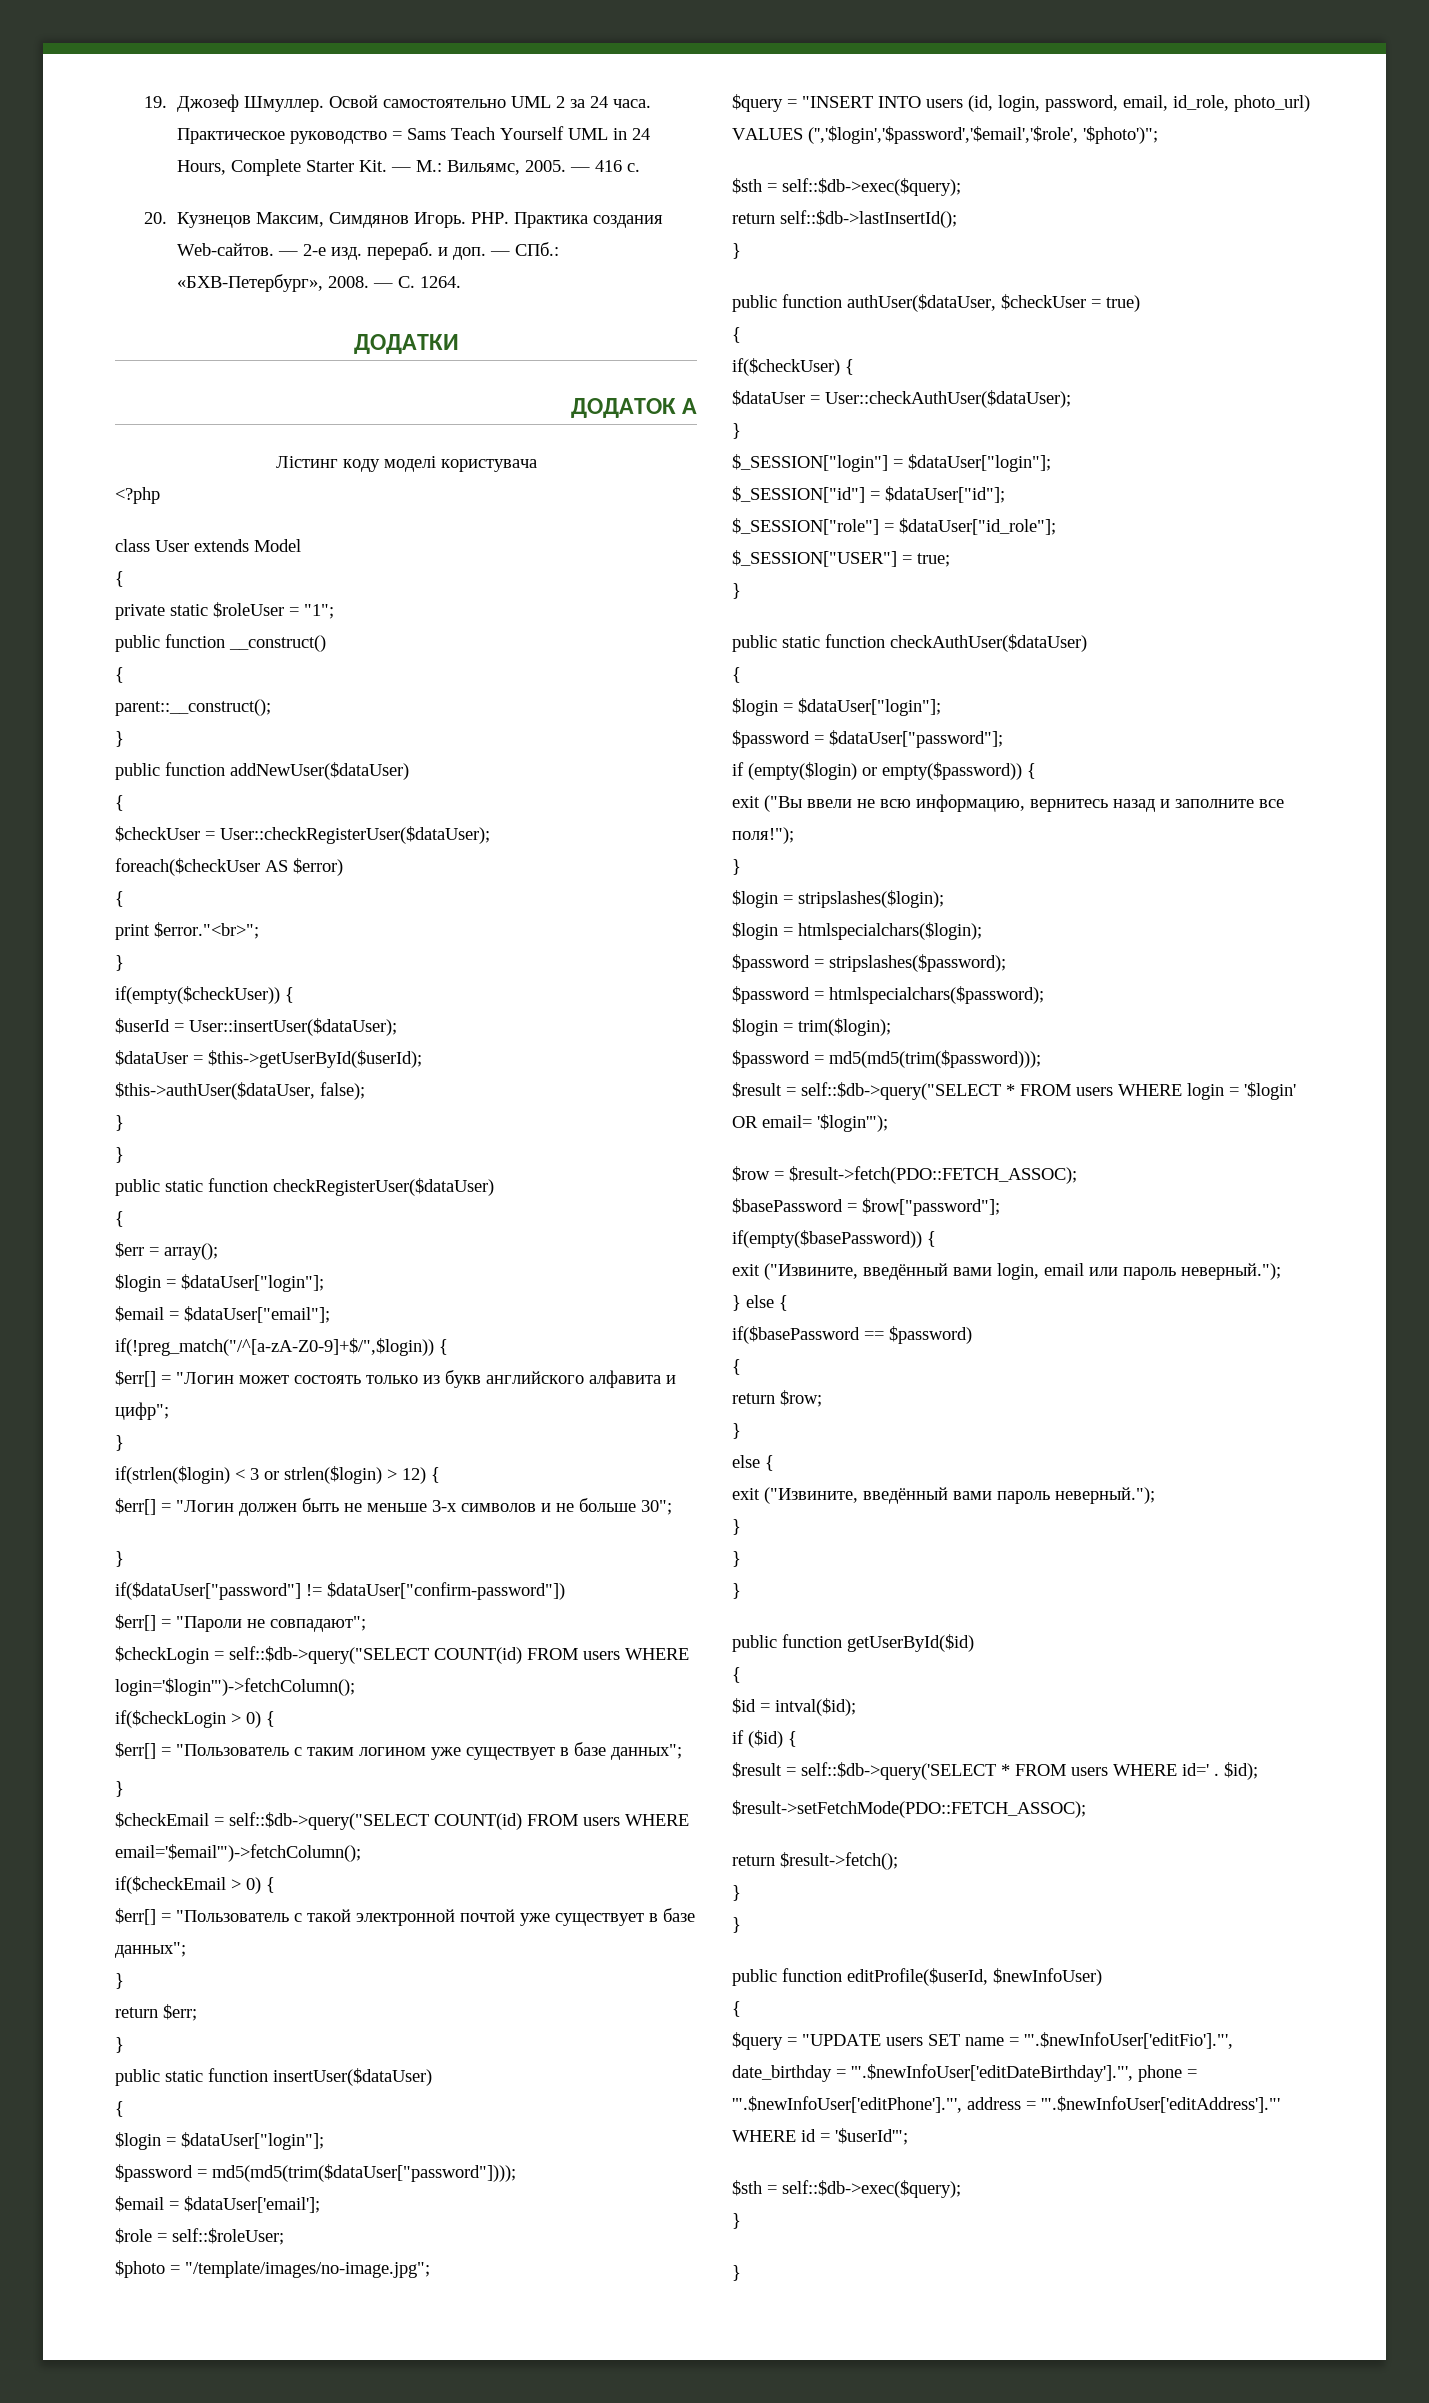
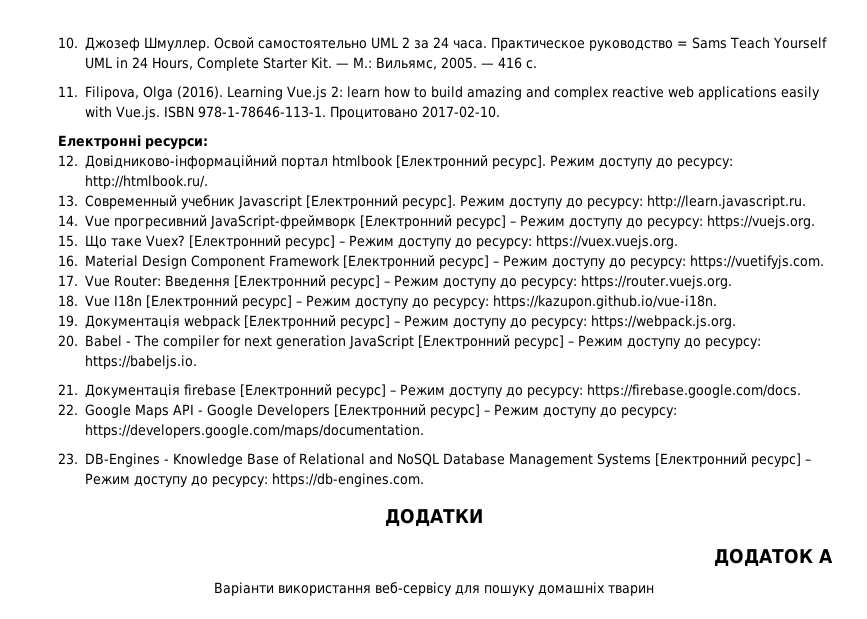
- 19. Джозеф Шмуллер.
+ 10. Джозеф Шмуллер.
- 20. Кузнецов Максим, Симдянов Игорь. PHP. Практика создания Web-сайтов. — 2-е изд. перераб. и доп. — СПб.: «БХВ-Петербург», 2008. — С. 1264.
+ 11. Filipova, Olga (2016). Learning Vue.js 2: learn how to build amazing and complex reactive web applications easily with Vue.js. ISBN 978-1-78646-113-1. Процитовано 2017-02-10.
+ Електронні ресурси:
+ 12. Довідниково-інформаційний портал htmlbook [Електронний ресурс]. Режим доступу до ресурсу: http://htmlbook.ru/.
+ 13. Современный учебник Javascript [Електронний ресурс]. Режим доступу до ресурсу: http://learn.javascript.ru.
+ 14. Vue прогресивний JavaScript-фреймворк [Електронний ресурс] – Режим доступу до ресурсу: https://vuejs.org.
+ 15. Що таке Vuex? [Електронний ресурс] – Режим доступу до ресурсу: https://vuex.vuejs.org.
+ 16. Material Design Component Framework [Електронний ресурс] – Режим доступу до ресурсу: https://vuetifyjs.com.
+ 17. Vue Router: Введення [Електронний ресурс] – Режим доступу до ресурсу: https://router.vuejs.org.
+ 18. Vue I18n [Електронний ресурс] – Режим доступу до ресурсу: https://kazupon.github.io/vue-i18n.
+ 19. Документація webpack [Електронний ресурс] – Режим доступу до ресурсу: https://webpack.js.org.
+ 20. Babel - The compiler for next generation JavaScript [Електронний ресурс] – Режим доступу до ресурсу: https://babeljs.io.
+ 21. Документація firebase [Електронний ресурс] – Режим доступу до ресурсу: https://firebase.google.com/docs.
+ 22. Google Maps API - Google Developers [Електронний ресурс] – Режим доступу до ресурсу: https://developers.google.com/maps/documentation.
+ 23. DB-Engines - Knowledge Base of Relational and NoSQL Database Management Systems [Електронний ресурс] – Режим доступу до ресурсу: https://db-engines.com.
  ДОДАТКИ
  ДОДАТОК А
- Лістинг коду моделі користувача
- <?php
- class User extends Model
- {
- private static $roleUser = "1";
- public function __construct()
- {
- parent::__construct();
- }
- public function addNewUser($dataUser)
- {
- $checkUser = User::checkRegisterUser($dataUser);
- foreach($checkUser AS $error)
- {
- print $error."<br>";
- }
- if(empty($checkUser)) {
- $userId = User::insertUser($dataUser);
- $dataUser = $this->getUserById($userId);
- $this->authUser($dataUser, false);
- }
- }
- public static function checkRegisterUser($dataUser)
- {
- $err = array();
- $login = $dataUser["login"];
- $email = $dataUser["email"];
- if(!preg_match("/^[a-zA-Z0-9]+$/",$login)) {
- $err[] = "Логин может состоять только из букв английского алфавита и цифр";
- }
- if(strlen($login) < 3 or strlen($login) > 12) {
- $err[] = "Логин должен быть не меньше 3-х символов и не больше 30";
- }
- if($dataUser["password"] != $dataUser["confirm-password"])
- $err[] = "Пароли не совпадают";
- $checkLogin = self::$db->query("SELECT COUNT(id) FROM users WHERE login='$login'")->fetchColumn();
- if($checkLogin > 0) {
- $err[] = "Пользователь с таким логином уже существует в базе данных";
- }
- $checkEmail = self::$db->query("SELECT COUNT(id) FROM users WHERE email='$email'")->fetchColumn();
- if($checkEmail > 0) {
- $err[] = "Пользователь с такой электронной почтой уже существует в базе данных";
- }
- return $err;
- }
- public static function insertUser($dataUser)
- {
- $login = $dataUser["login"];
- $password = md5(md5(trim($dataUser["password"])));
- $email = $dataUser['email'];
- $role = self::$roleUser;
- $photo = "/template/images/no-image.jpg";
- $query = "INSERT INTO users (id, login, password, email, id_role, photo_url) VALUES ('','$login','$password','$email','$role', '$photo')";
- $sth = self::$db->exec($query);
- return self::$db->lastInsertId();
- }
- public function authUser($dataUser, $checkUser = true)
- {
- if($checkUser) {
- $dataUser = User::checkAuthUser($dataUser);
- }
- $_SESSION["login"] = $dataUser["login"];
- $_SESSION["id"] = $dataUser["id"];
- $_SESSION["role"] = $dataUser["id_role"];
- $_SESSION["USER"] = true;
- }
- public static function checkAuthUser($dataUser)
- {
- $login = $dataUser["login"];
- $password = $dataUser["password"];
- if (empty($login) or empty($password)) {
- exit ("Вы ввели не всю информацию, вернитесь назад и заполните все поля!");
- }
- $login = stripslashes($login);
- $login = htmlspecialchars($login);
- $password = stripslashes($password);
- $password = htmlspecialchars($password);
- $login = trim($login);
- $password = md5(md5(trim($password)));
- $result = self::$db->query("SELECT * FROM users WHERE login = '$login' OR email= '$login'");
- $row = $result->fetch(PDO::FETCH_ASSOC);
- $basePassword = $row["password"];
- if(empty($basePassword)) {
- exit ("Извините, введённый вами login, email или пароль неверный.");
- } else {
- if($basePassword == $password)
- {
- return $row;
- }
- else {
- exit ("Извините, введённый вами пароль неверный.");
- }
- }
- }
- public function getUserById($id)
- {
- $id = intval($id);
- if ($id) {
- $result = self::$db->query('SELECT * FROM users WHERE id=' . $id);
- $result->setFetchMode(PDO::FETCH_ASSOC);
- return $result->fetch();
- }
- }
- public function editProfile($userId, $newInfoUser)
- {
- $query = "UPDATE users SET name = '".$newInfoUser['editFio']."', date_birthday = '".$newInfoUser['editDateBirthday']."', phone = '".$newInfoUser['editPhone']."', address = '".$newInfoUser['editAddress']."' WHERE id = '$userId'";
- $sth = self::$db->exec($query);
- }
- }
+ Варіанти використання веб-сервісу для пошуку домашніх тварин

